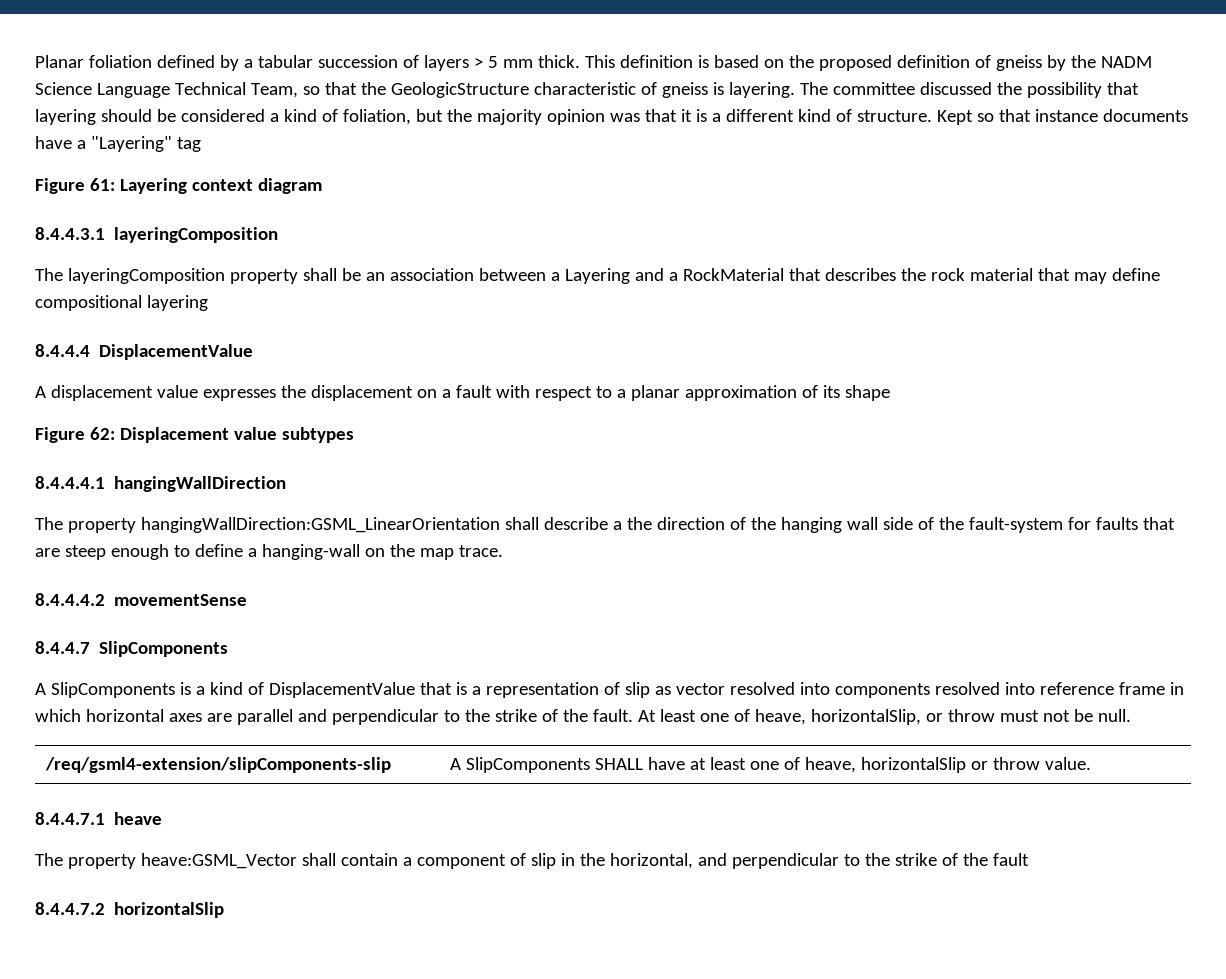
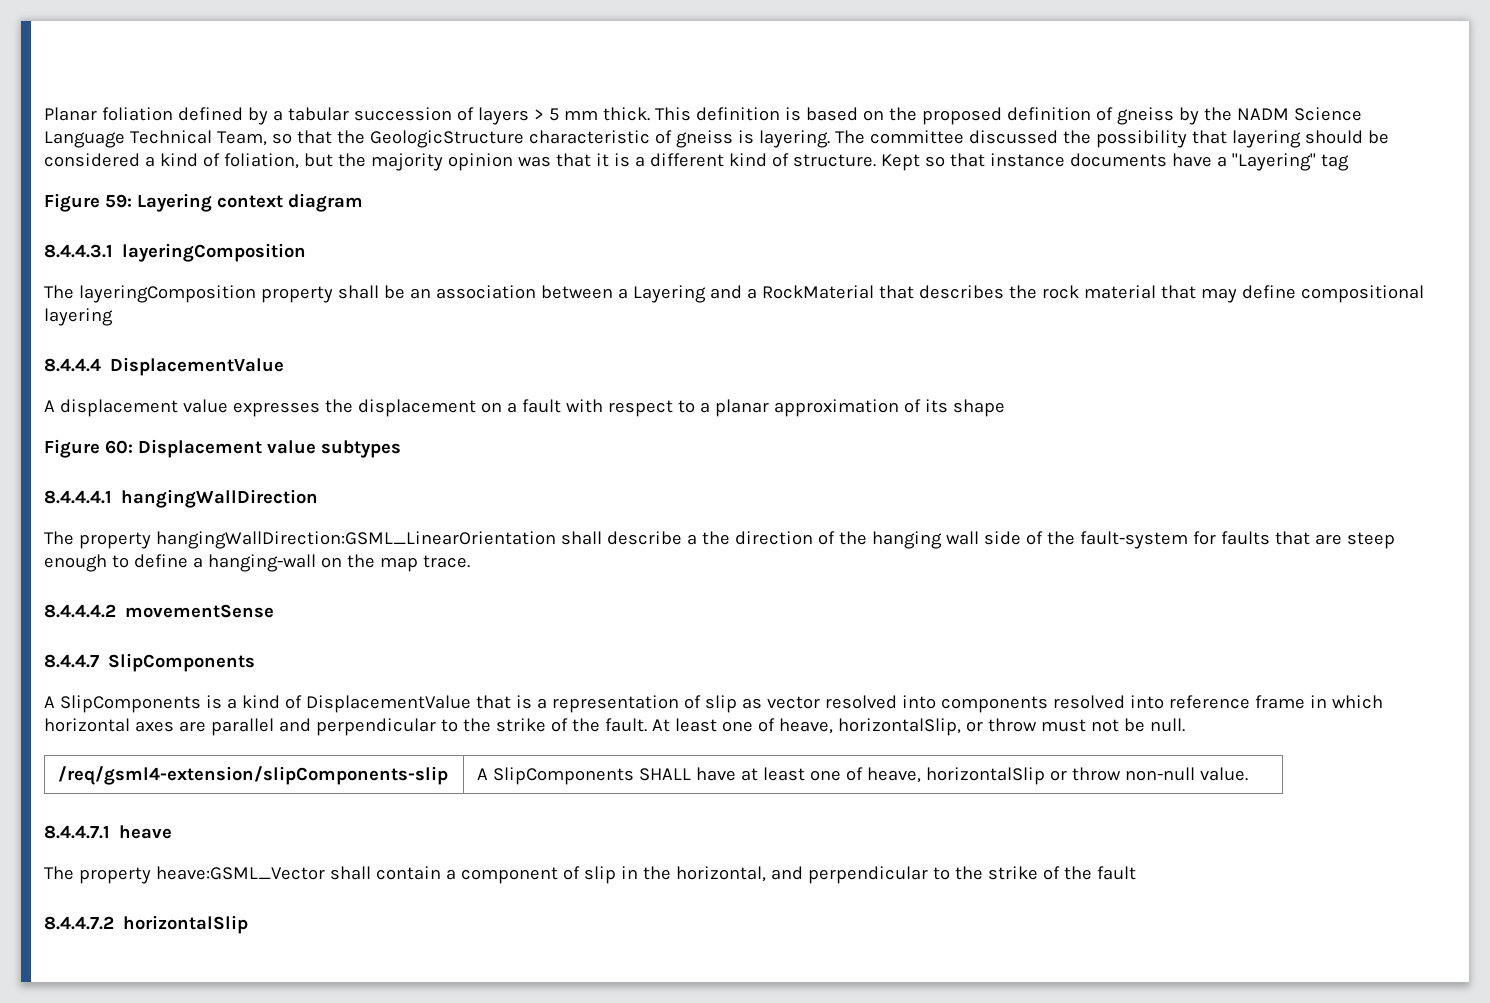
- Figure 61: Layering context diagram
+ Figure 59: Layering context diagram
- Figure 62: Displacement value subtypes
+ Figure 60: Displacement value subtypes
- /req/gsml4-extension/slipComponents-slip | A SlipComponents SHALL have at least one of heave, horizontalSlip or throw value.
+ /req/gsml4-extension/slipComponents-slip | A SlipComponents SHALL have at least one of heave, horizontalSlip or throw non-null value.

